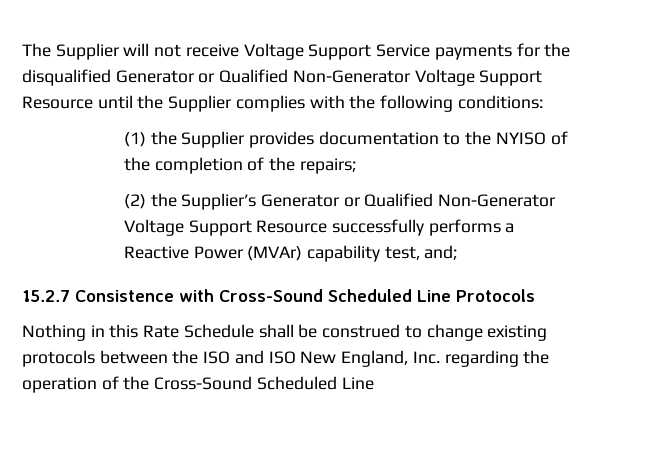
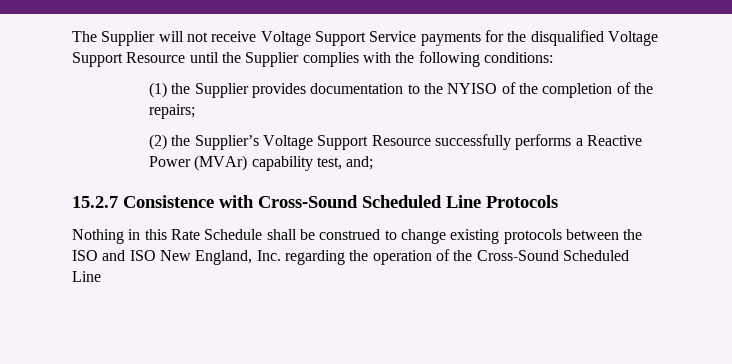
- The Supplier will not receive Voltage Support Service payments for the disqualified Generator or Qualified Non-Generator Voltage Support Resource until the Supplier complies with the following conditions:
+ The Supplier will not receive Voltage Support Service payments for the disqualified Voltage Support Resource until the Supplier complies with the following conditions:
- (2) the Supplier’s Generator or Qualified Non-Generator Voltage Support Resource successfully performs a Reactive Power (MVAr) capability test, and;
+ (2) the Supplier’s Voltage Support Resource successfully performs a Reactive Power (MVAr) capability test, and;

